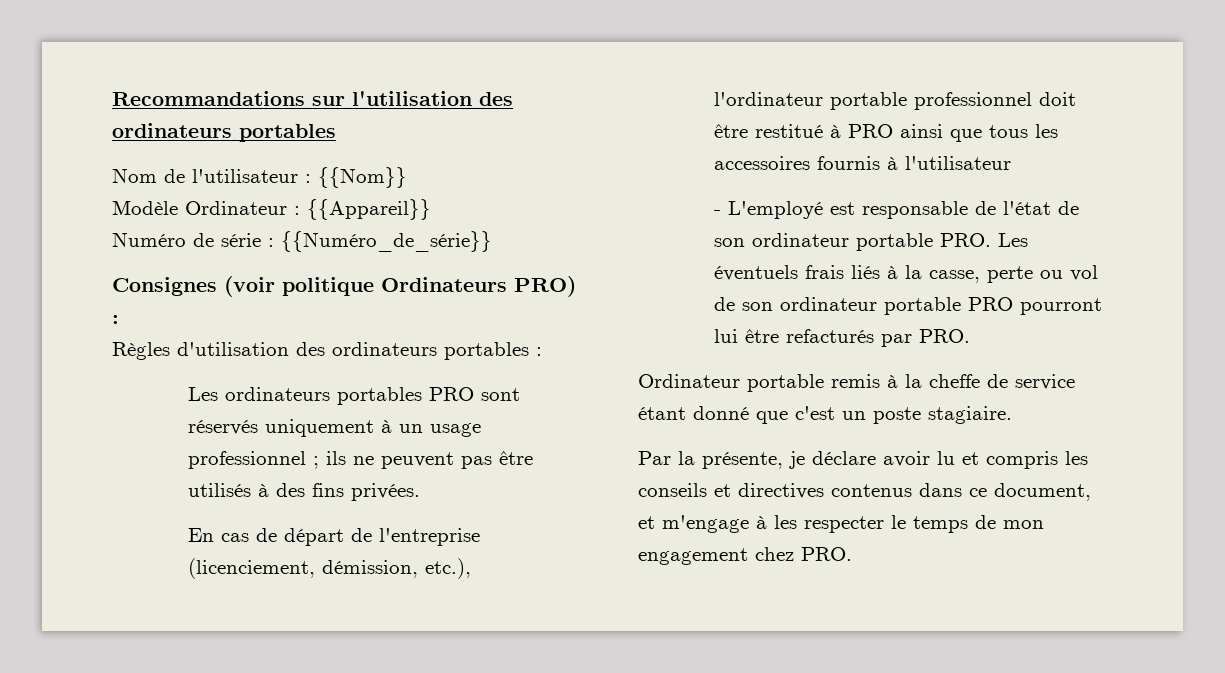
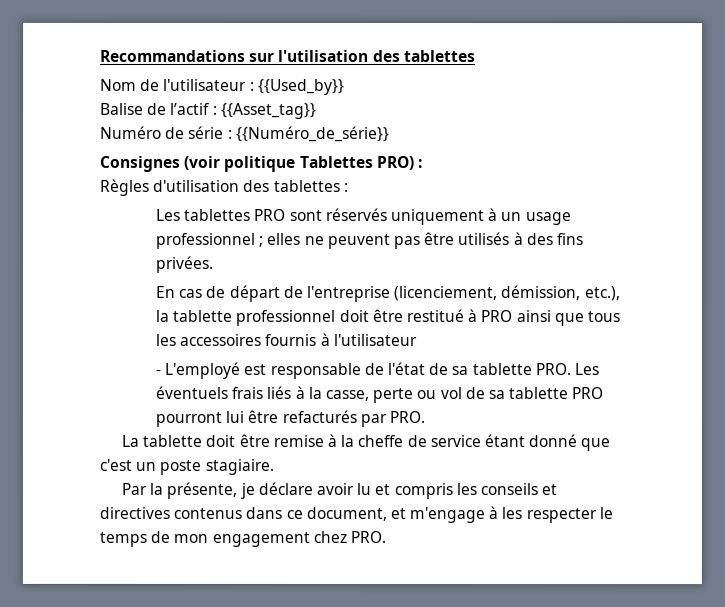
- Recommandations sur l'utilisation des ordinateurs portables
+ Recommandations sur l'utilisation des tablettes
- Nom de l'utilisateur : {{Nom}}
- Modèle Ordinateur : {{Appareil}}
+ Nom de l'utilisateur : {{Used_by}}
+ Balise de l’actif : {{Asset_tag}}
- Consignes (voir politique Ordinateurs PRO) :
+ Consignes (voir politique Tablettes PRO) :
- Règles d'utilisation des ordinateurs portables :
+ Règles d'utilisation des tablettes :
- Les ordinateurs portables PRO sont réservés uniquement à un usage professionnel ; ils ne peuvent pas être utilisés à des fins privées.
+ Les tablettes PRO sont réservés uniquement à un usage professionnel ; elles ne peuvent pas être utilisés à des fins privées.
- En cas de départ de l'entreprise (licenciement, démission, etc.), l'ordinateur portable professionnel doit être restitué à PRO ainsi que tous les accessoires fournis à l'utilisateur
+ En cas de départ de l'entreprise (licenciement, démission, etc.), la tablette professionnel doit être restitué à PRO ainsi que tous les accessoires fournis à l'utilisateur
- - L'employé est responsable de l'état de son ordinateur portable PRO. Les éventuels frais liés à la casse, perte ou vol de son ordinateur portable PRO pourront lui être refacturés par PRO.
+ - L'employé est responsable de l'état de sa tablette PRO. Les éventuels frais liés à la casse, perte ou vol de sa tablette PRO pourront lui être refacturés par PRO.
- Ordinateur portable remis à la cheffe de service étant donné que c'est un poste stagiaire.
+ La tablette doit être remise à la cheffe de service étant donné que c'est un poste stagiaire.

